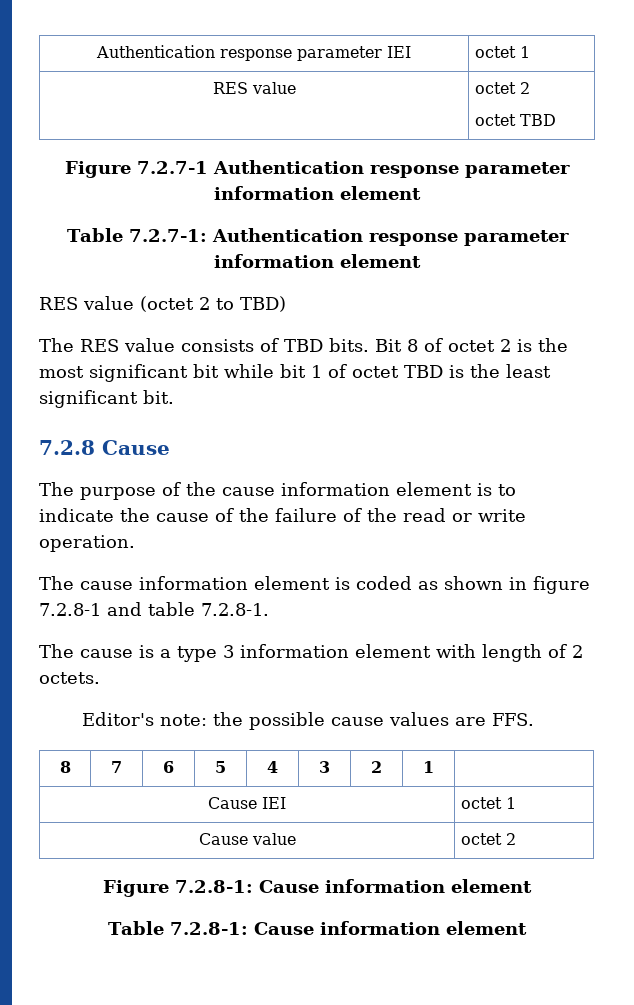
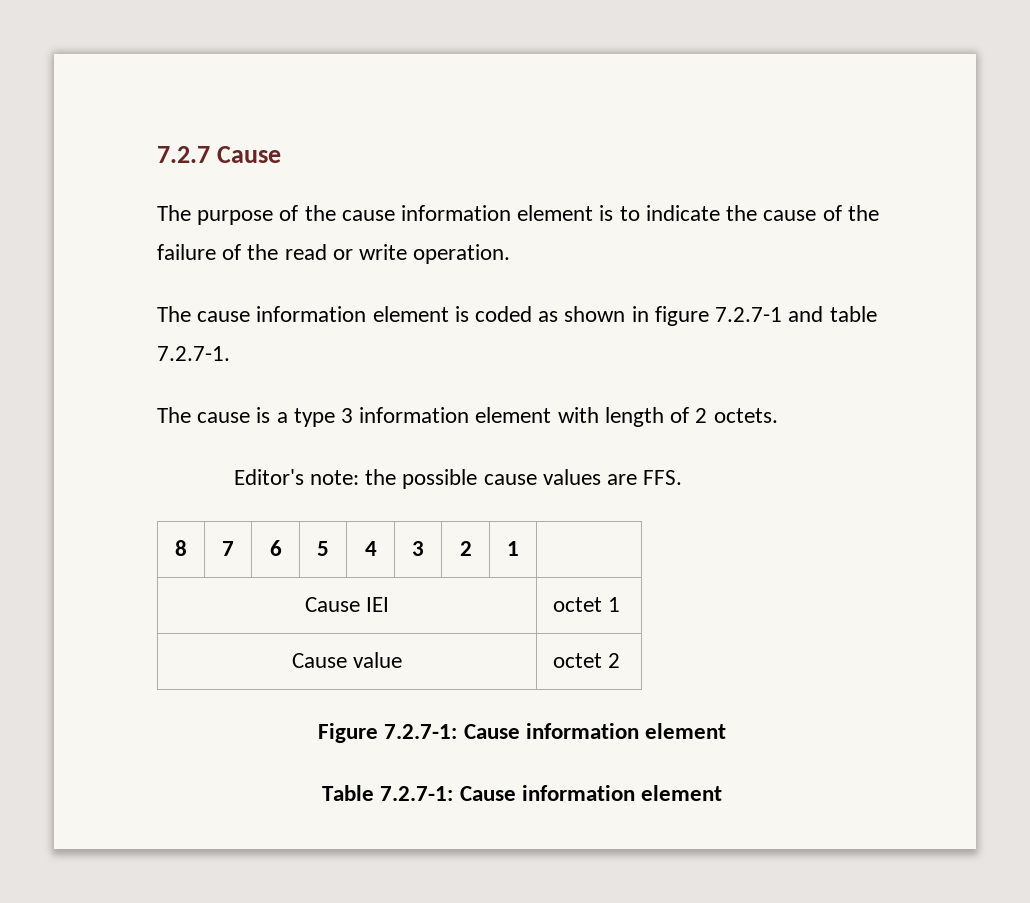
- Authentication response parameter IEI | octet 1
- RES value | octet 2
- octet TBD
- Figure 7.2.7-1 Authentication response parameter information element
- Table 7.2.7-1: Authentication response parameter information element
- RES value (octet 2 to TBD)
- The RES value consists of TBD bits. Bit 8 of octet 2 is the most significant bit while bit 1 of octet TBD is the least significant bit.
- 7.2.8 Cause
+ 7.2.7 Cause
- The cause information element is coded as shown in figure 7.2.8-1 and table 7.2.8-1.
+ The cause information element is coded as shown in figure 7.2.7-1 and table 7.2.7-1.
- Figure 7.2.8-1: Cause information element
+ Figure 7.2.7-1: Cause information element
- Table 7.2.8-1: Cause information element
+ Table 7.2.7-1: Cause information element

